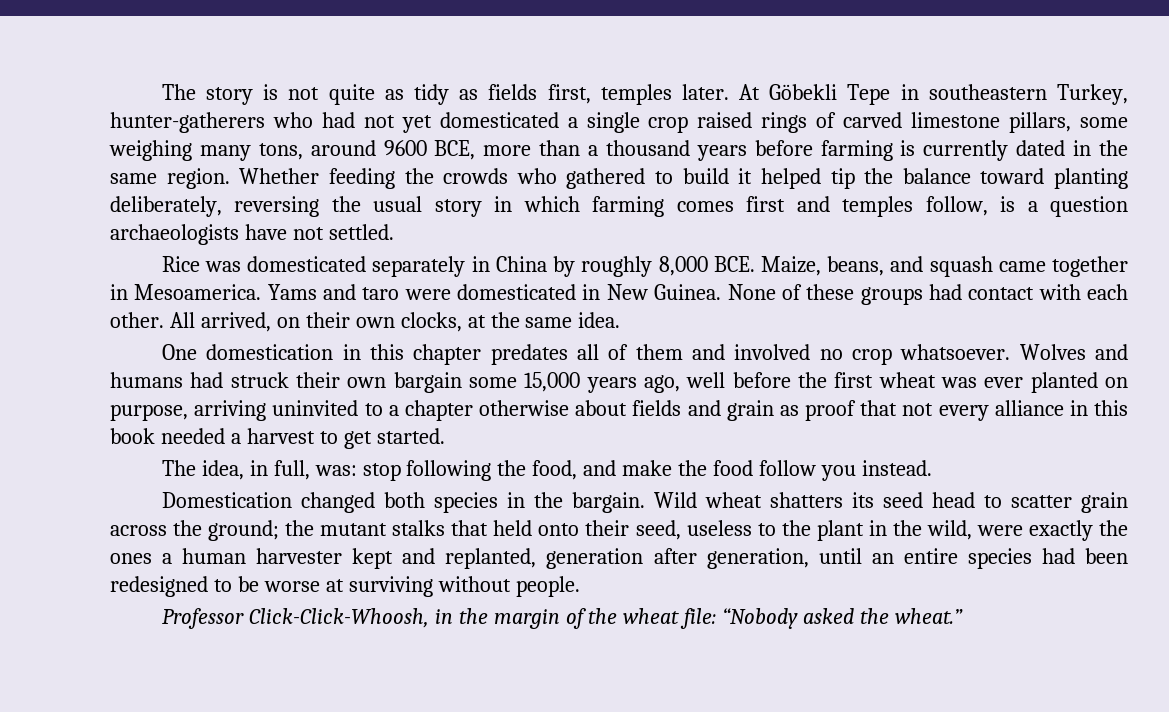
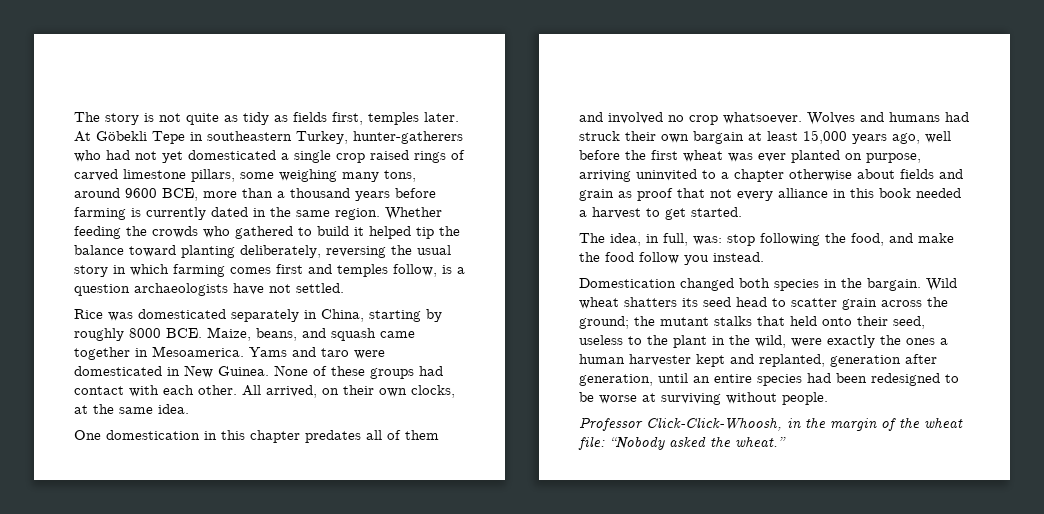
- Rice was domesticated separately in China by roughly 8,000 BCE. Maize, beans, and squash came together in Mesoamerica.
+ Rice was domesticated separately in China, starting by roughly 8000 BCE. Maize, beans, and squash came together in Mesoamerica.
- Wolves and humans had struck their own bargain some 15,000 years ago, well before the first wheat was ever planted on purpose, arriving uninvited to a chapter otherwise about fields and grain as proof that not every alliance in this book needed a harvest to get started.
+ Wolves and humans had struck their own bargain at least 15,000 years ago, well before the first wheat was ever planted on purpose, arriving uninvited to a chapter otherwise about fields and grain as proof that not every alliance in this book needed a harvest to get started.

